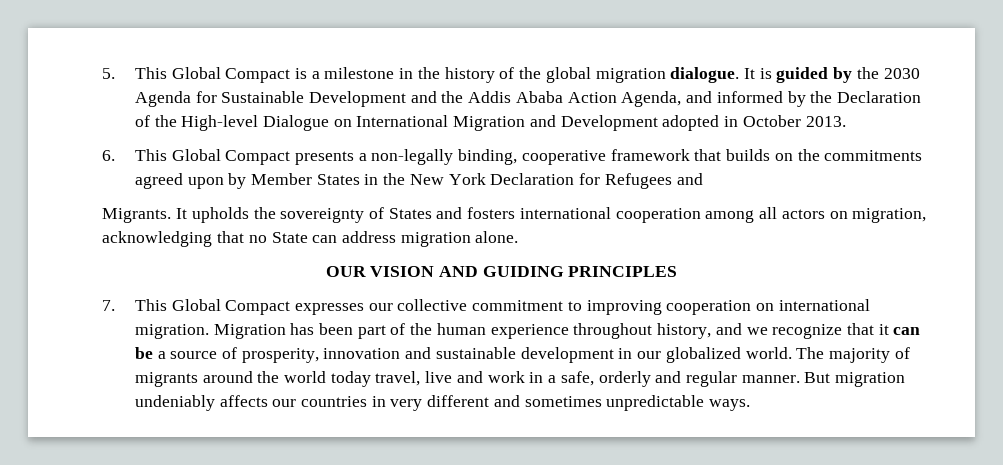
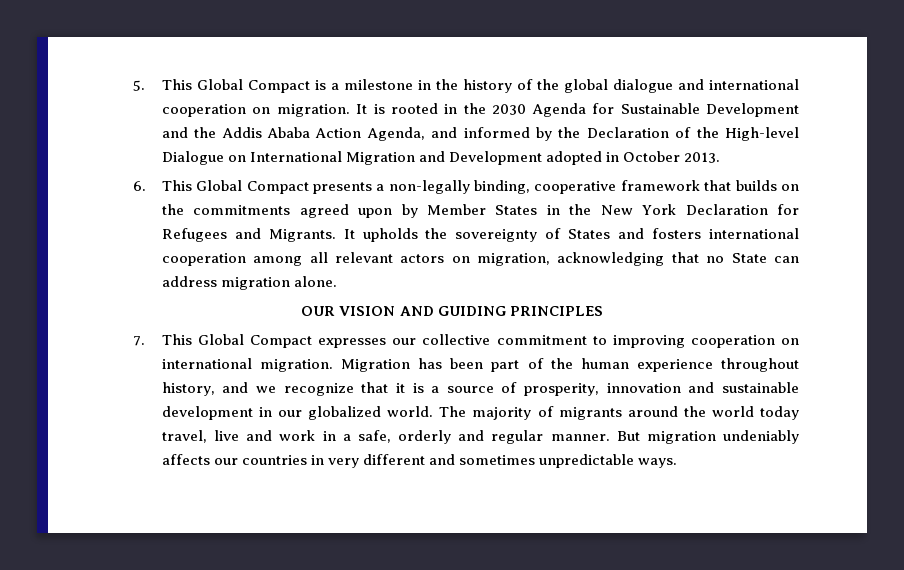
- 5. This Global Compact is a milestone in the history of the global migration dialogue. It is guided by the 2030 Agenda for Sustainable Development and the Addis Ababa Action Agenda, and informed by the Declaration of the High-level Dialogue on International Migration and Development adopted in October 2013.
+ 5. This Global Compact is a milestone in the history of the global dialogue and international cooperation on migration. It is rooted in the 2030 Agenda for Sustainable Development and the Addis Ababa Action Agenda, and informed by the Declaration of the High-level Dialogue on International Migration and Development adopted in October 2013.
- 6. This Global Compact presents a non-legally binding, cooperative framework that builds on the commitments agreed upon by Member States in the New York Declaration for Refugees and
- Migrants.
+ 6. This Global Compact presents a non-legally binding, cooperative framework that builds on the commitments agreed upon by Member States in the New York Declaration for Refugees and Migrants.
- It upholds the sovereignty of States and fosters international cooperation among all actors on migration, acknowledging that no State can address migration alone.
+ It upholds the sovereignty of States and fosters international cooperation among all relevant actors on migration, acknowledging that no State can address migration alone.
- Migration has been part of the human experience throughout history, and we recognize that it can be a source of prosperity, innovation and sustainable development in our globalized world.
+ Migration has been part of the human experience throughout history, and we recognize that it is a source of prosperity, innovation and sustainable development in our globalized world.

